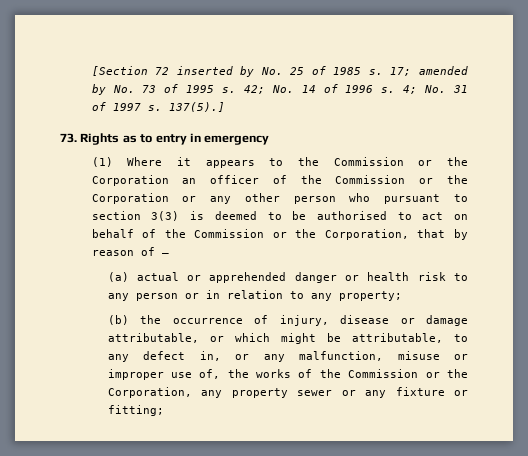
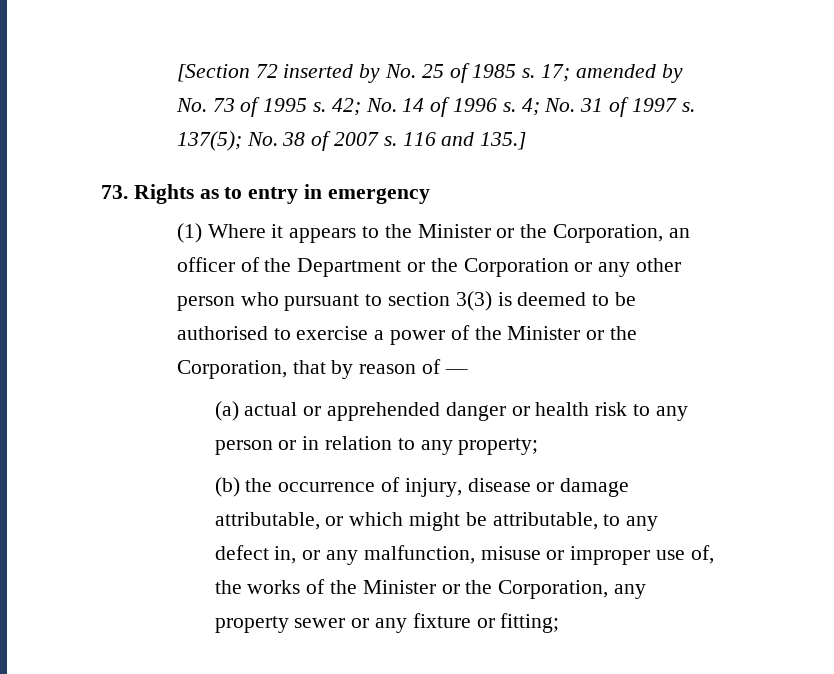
- 137(5).]
+ 137(5); No. 38 of 2007 s. 116 and 135.]
- (1) Where it appears to the Commission or the Corporation an officer of the Commission or the Corporation or any other person who pursuant to section 3(3) is deemed to be authorised to act on behalf of the Commission or the Corporation, that by reason of —
+ (1) Where it appears to the Minister or the Corporation, an officer of the Department or the Corporation or any other person who pursuant to section 3(3) is deemed to be authorised to exercise a power of the Minister or the Corporation, that by reason of —
- (b) the occurrence of injury, disease or damage attributable, or which might be attributable, to any defect in, or any malfunction, misuse or improper use of, the works of the Commission or the Corporation, any property sewer or any fixture or fitting;
+ (b) the occurrence of injury, disease or damage attributable, or which might be attributable, to any defect in, or any malfunction, misuse or improper use of, the works of the Minister or the Corporation, any property sewer or any fixture or fitting;

